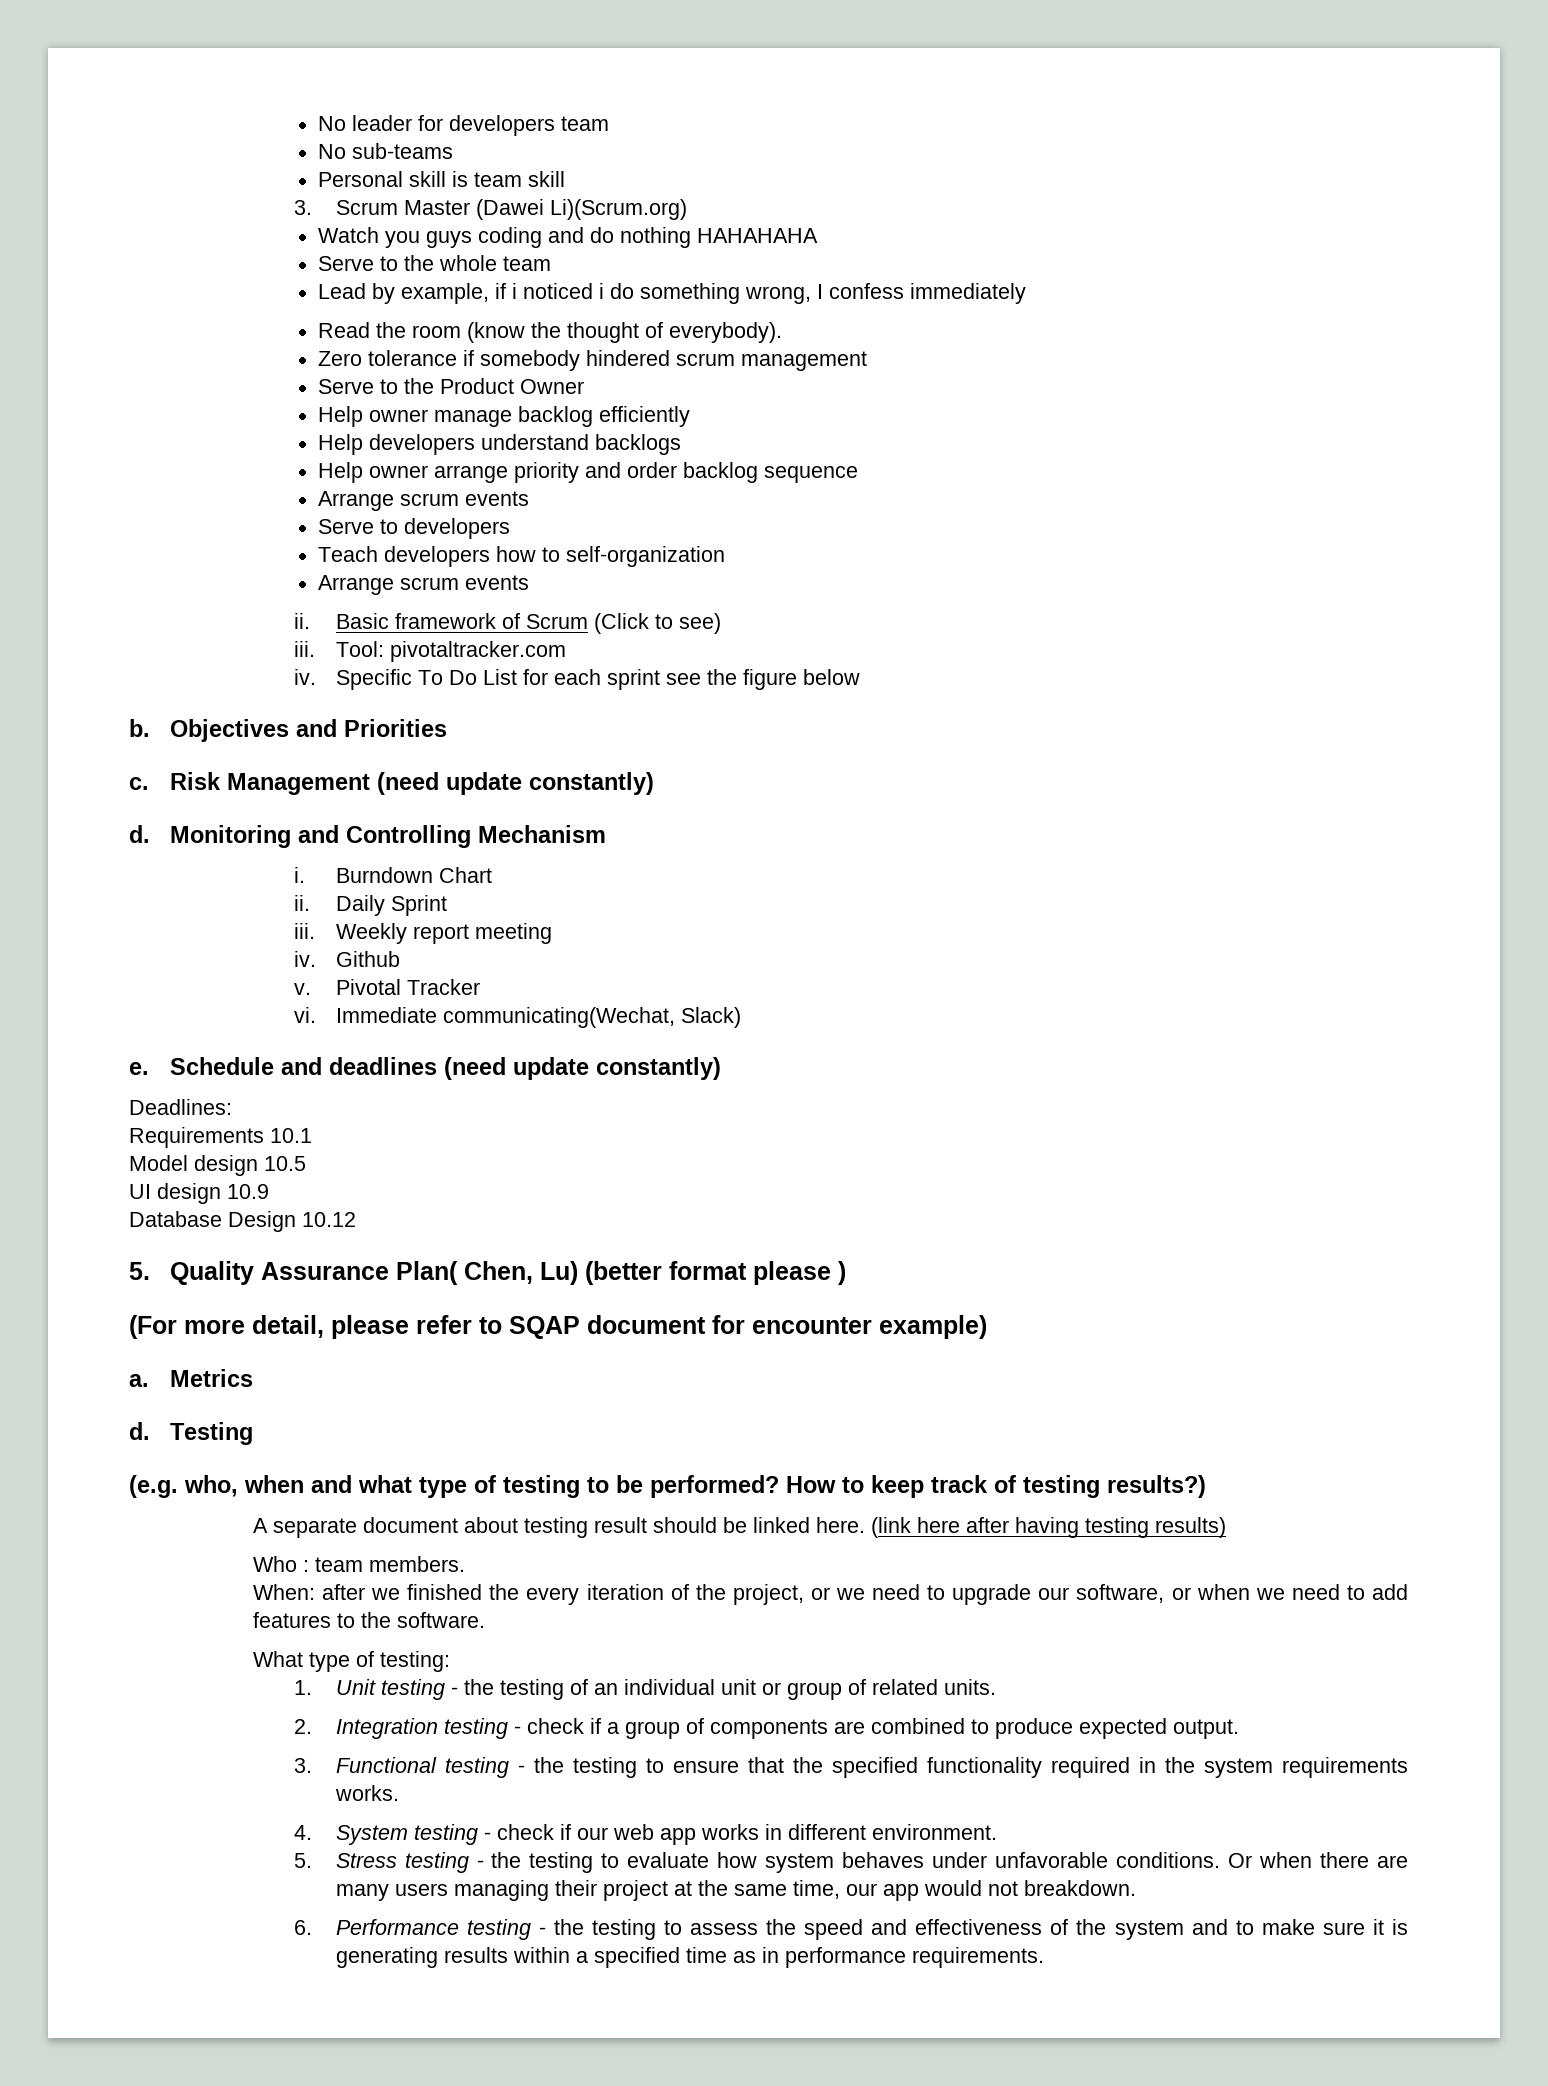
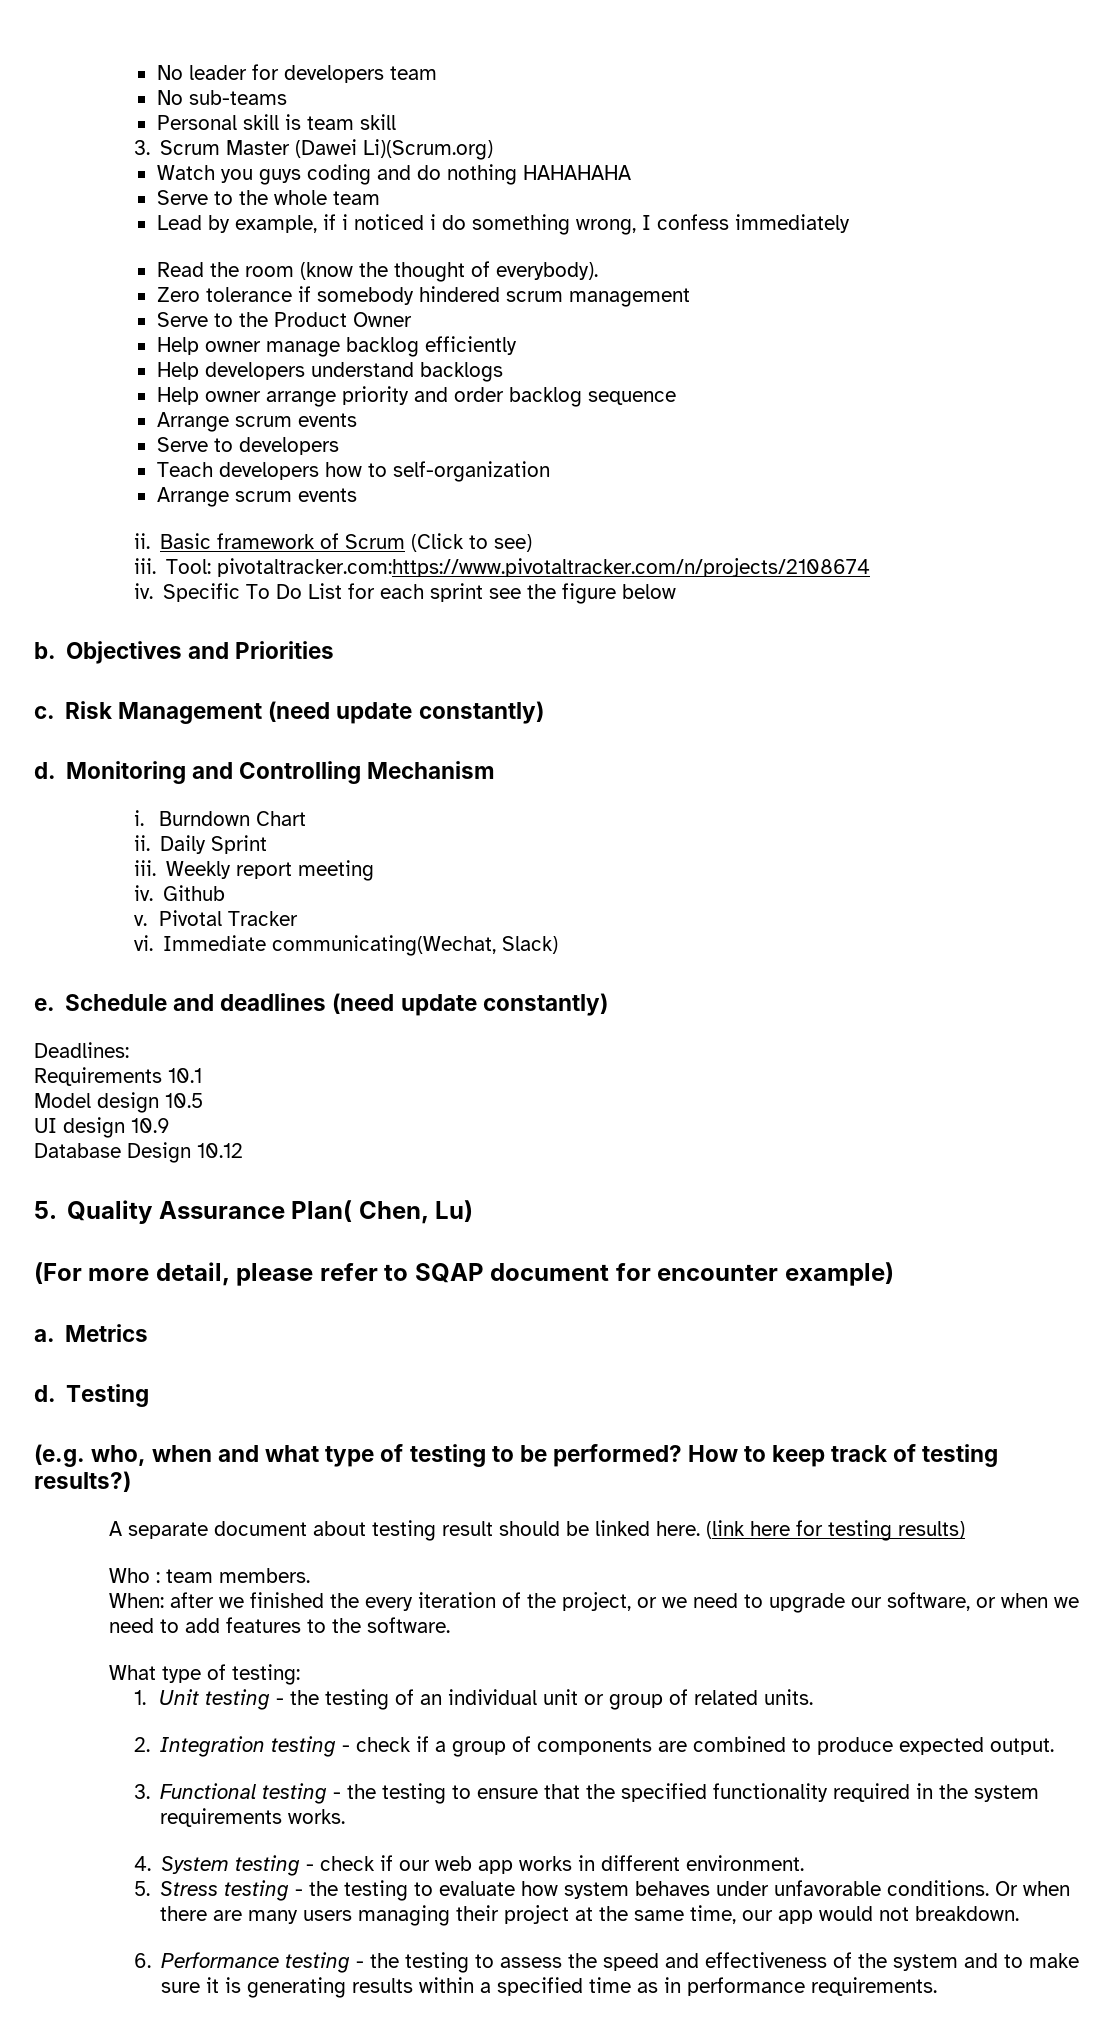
- Tool: pivotaltracker.com
+ Tool: pivotaltracker.com:https://www.pivotaltracker.com/n/projects/2108674
- 5. Quality Assurance Plan( Chen, Lu) (better format please )
+ 5. Quality Assurance Plan( Chen, Lu)
- (link here after having testing results)
+ (link here for testing results)

